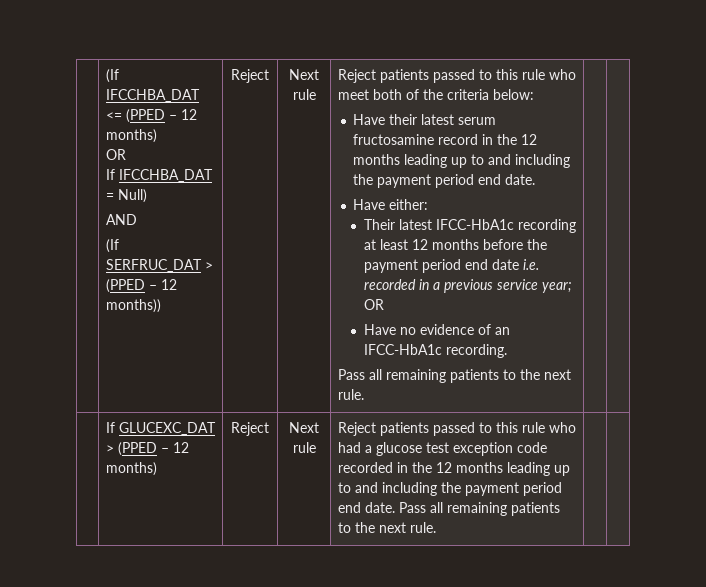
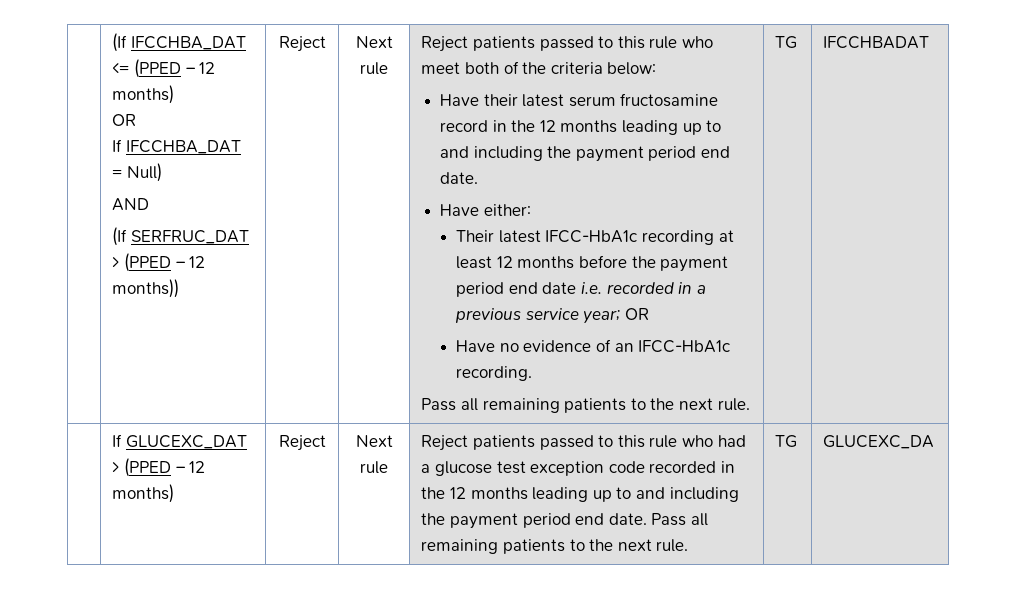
+ TG | IFCCHBADAT
+ TG | GLUCEXC_DA

